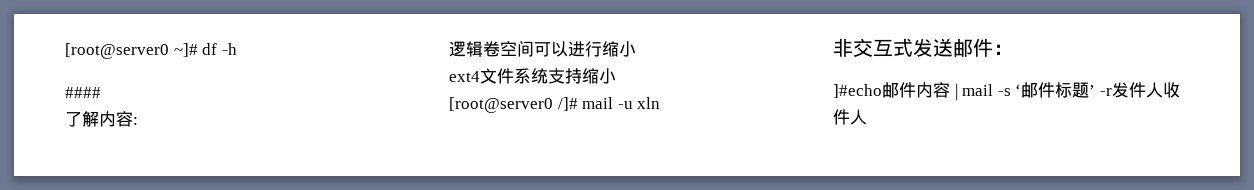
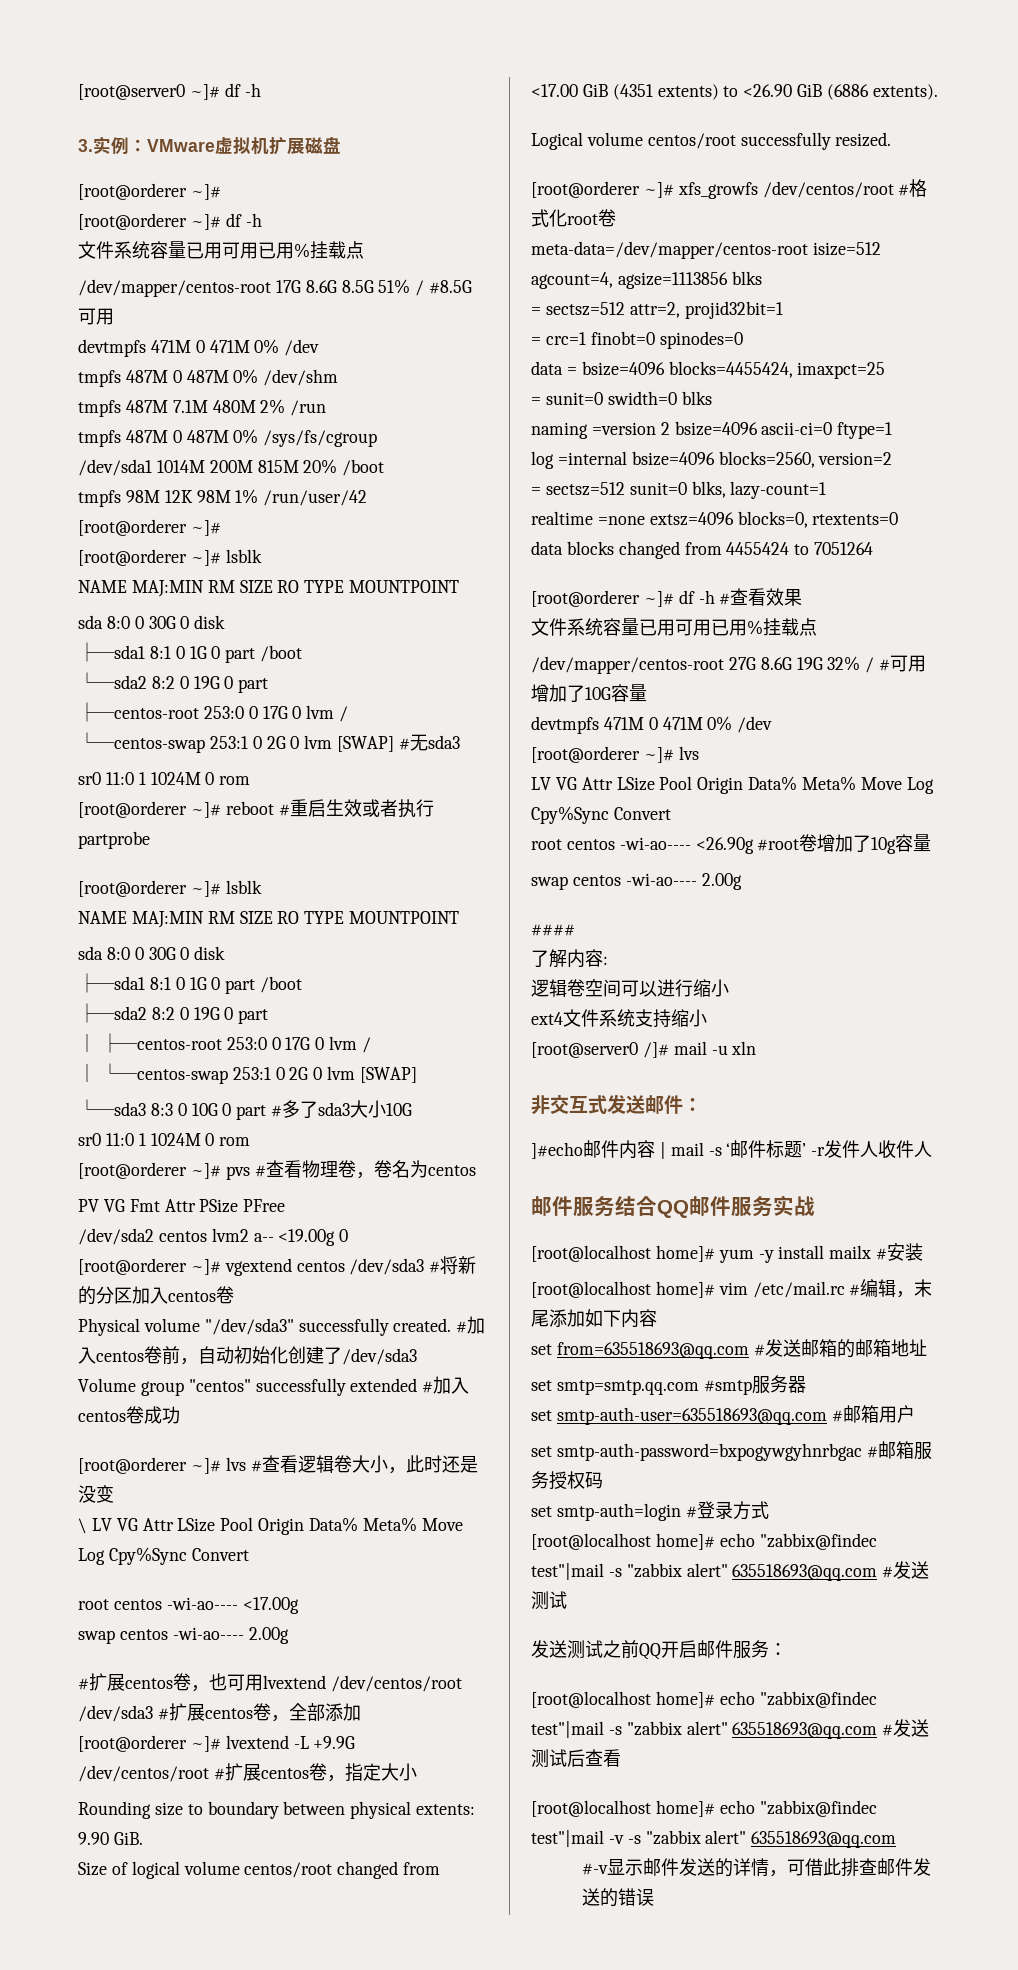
+ 3.实例：VMware虚拟机扩展磁盘
+ [root@orderer ~]#
+ [root@orderer ~]# df -h
+ 文件系统容量已用可用已用%挂载点
+ /dev/mapper/centos-root 17G 8.6G 8.5G 51% / #8.5G可用
+ devtmpfs 471M 0 471M 0% /dev
+ tmpfs 487M 0 487M 0% /dev/shm
+ tmpfs 487M 7.1M 480M 2% /run
+ tmpfs 487M 0 487M 0% /sys/fs/cgroup
+ /dev/sda1 1014M 200M 815M 20% /boot
+ tmpfs 98M 12K 98M 1% /run/user/42
+ [root@orderer ~]#
+ [root@orderer ~]# lsblk
+ NAME MAJ:MIN RM SIZE RO TYPE MOUNTPOINT
+ sda 8:0 0 30G 0 disk
+ ├─sda1 8:1 0 1G 0 part /boot
+ └─sda2 8:2 0 19G 0 part
+ ├─centos-root 253:0 0 17G 0 lvm /
+ └─centos-swap 253:1 0 2G 0 lvm [SWAP] #无sda3
+ sr0 11:0 1 1024M 0 rom
+ [root@orderer ~]# reboot #重启生效或者执行partprobe
+ [root@orderer ~]# lsblk
+ NAME MAJ:MIN RM SIZE RO TYPE MOUNTPOINT
+ sda 8:0 0 30G 0 disk
+ ├─sda1 8:1 0 1G 0 part /boot
+ ├─sda2 8:2 0 19G 0 part
+ │ ├─centos-root 253:0 0 17G 0 lvm /
+ │ └─centos-swap 253:1 0 2G 0 lvm [SWAP]
+ └─sda3 8:3 0 10G 0 part #多了sda3大小10G
+ sr0 11:0 1 1024M 0 rom
+ [root@orderer ~]# pvs #查看物理卷，卷名为centos
+ PV VG Fmt Attr PSize PFree
+ /dev/sda2 centos lvm2 a-- <19.00g 0
+ [root@orderer ~]# vgextend centos /dev/sda3 #将新的分区加入centos卷
+ Physical volume "/dev/sda3" successfully created. #加入centos卷前，自动初始化创建了/dev/sda3
+ Volume group "centos" successfully extended #加入centos卷成功
+ [root@orderer ~]# lvs #查看逻辑卷大小，此时还是没变
+ \ LV VG Attr LSize Pool Origin Data% Meta% Move Log Cpy%Sync Convert
+ root centos -wi-ao---- <17.00g
+ swap centos -wi-ao---- 2.00g
+ #扩展centos卷，也可用lvextend /dev/centos/root /dev/sda3 #扩展centos卷，全部添加
+ [root@orderer ~]# lvextend -L +9.9G /dev/centos/root #扩展centos卷，指定大小
+ Rounding size to boundary between physical extents: 9.90 GiB.
+ Size of logical volume centos/root changed from <17.00 GiB (4351 extents) to <26.90 GiB (6886 extents).
+ Logical volume centos/root successfully resized.
+ [root@orderer ~]# xfs_growfs /dev/centos/root #格式化root卷
+ meta-data=/dev/mapper/centos-root isize=512 agcount=4, agsize=1113856 blks
+ = sectsz=512 attr=2, projid32bit=1
+ = crc=1 finobt=0 spinodes=0
+ data = bsize=4096 blocks=4455424, imaxpct=25
+ = sunit=0 swidth=0 blks
+ naming =version 2 bsize=4096 ascii-ci=0 ftype=1
+ log =internal bsize=4096 blocks=2560, version=2
+ = sectsz=512 sunit=0 blks, lazy-count=1
+ realtime =none extsz=4096 blocks=0, rtextents=0
+ data blocks changed from 4455424 to 7051264
+ [root@orderer ~]# df -h #查看效果
+ 文件系统容量已用可用已用%挂载点
+ /dev/mapper/centos-root 27G 8.6G 19G 32% / #可用增加了10G容量
+ devtmpfs 471M 0 471M 0% /dev
+ [root@orderer ~]# lvs
+ LV VG Attr LSize Pool Origin Data% Meta% Move Log Cpy%Sync Convert
+ root centos -wi-ao---- <26.90g #root卷增加了10g容量
+ swap centos -wi-ao---- 2.00g
+ 邮件服务结合QQ邮件服务实战
+ [root@localhost home]# yum -y install mailx #安装
+ [root@localhost home]# vim /etc/mail.rc #编辑，末尾添加如下内容
+ set from=635518693@qq.com #发送邮箱的邮箱地址
+ set smtp=smtp.qq.com #smtp服务器
+ set smtp-auth-user=635518693@qq.com #邮箱用户
+ set smtp-auth-password=bxpogywgyhnrbgac #邮箱服务授权码
+ set smtp-auth=login #登录方式
+ [root@localhost home]# echo "zabbix@findec test"|mail -s "zabbix alert" 635518693@qq.com #发送测试
+ 发送测试之前QQ开启邮件服务：
+ [root@localhost home]# echo "zabbix@findec test"|mail -s "zabbix alert" 635518693@qq.com #发送测试后查看
+ [root@localhost home]# echo "zabbix@findec test"|mail -v -s "zabbix alert" 635518693@qq.com
+ #-v显示邮件发送的详情，可借此排查邮件发送的错误

